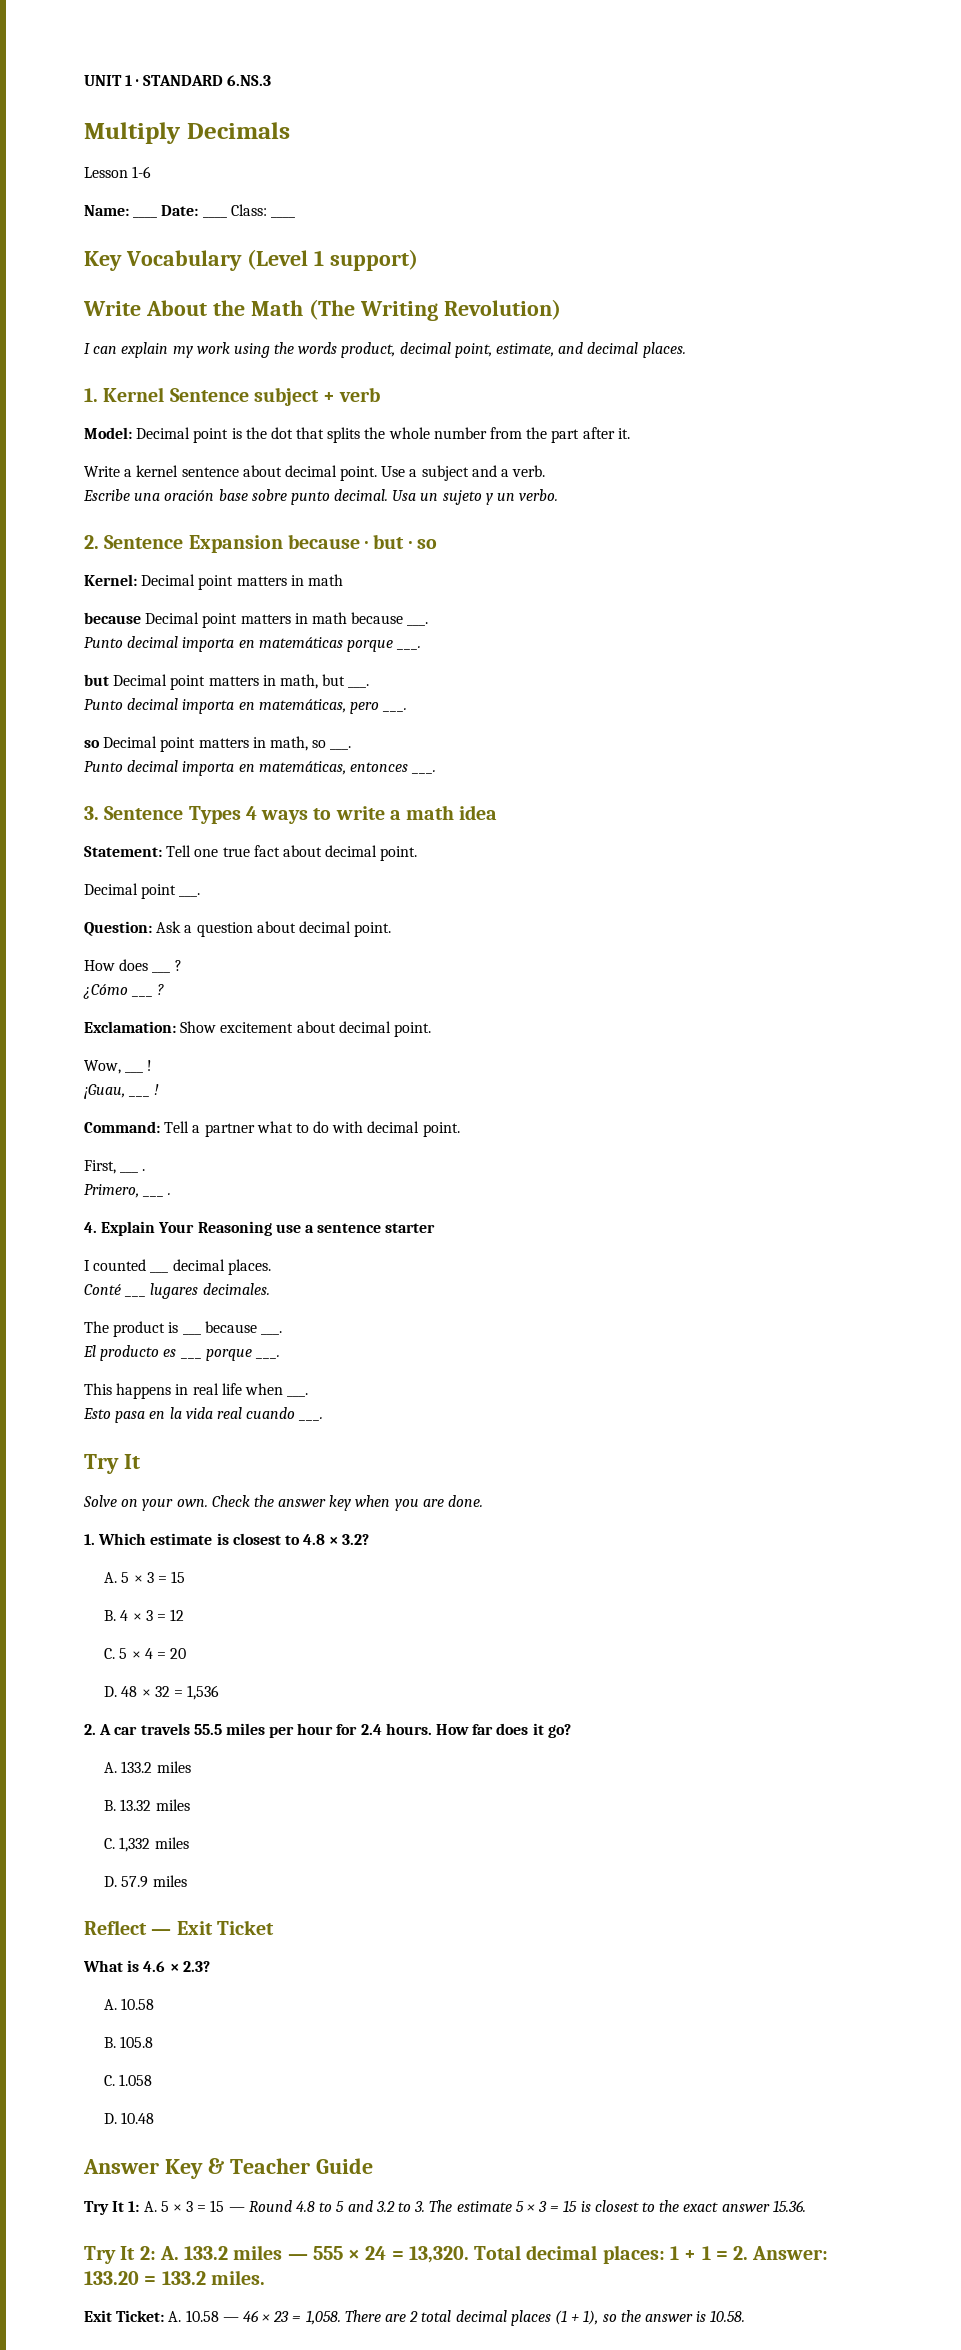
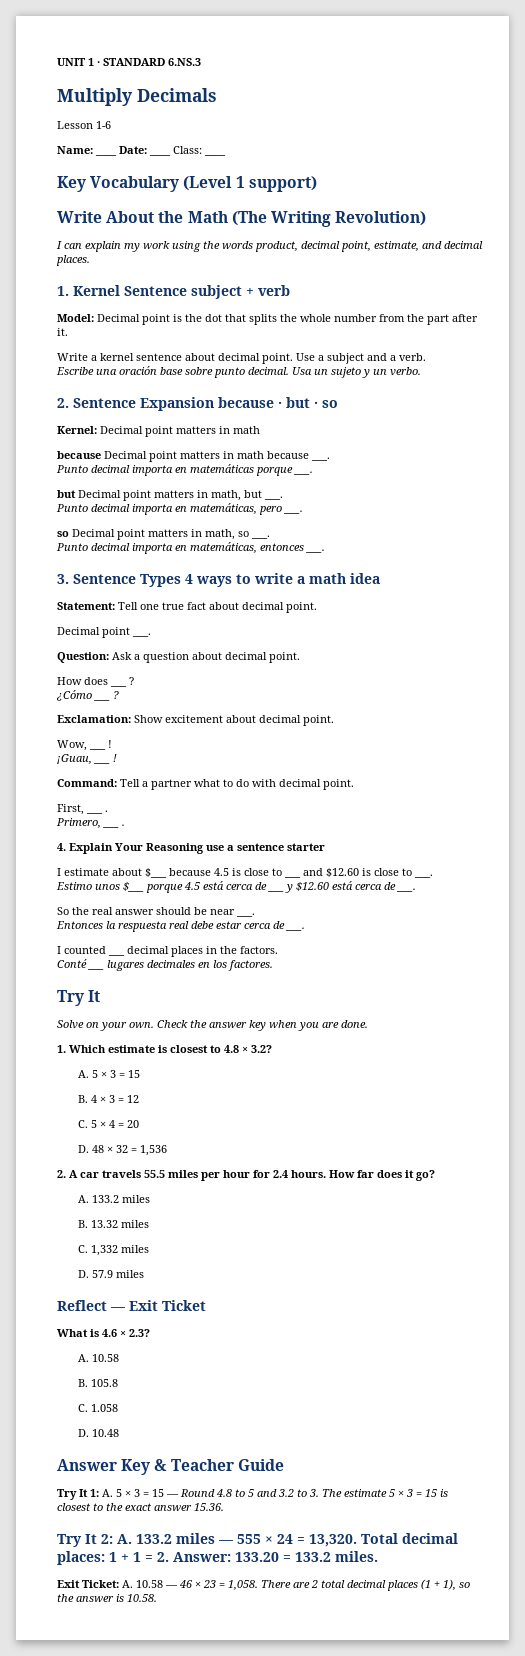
+ I estimate about $___ because 4.5 is close to ___ and $12.60 is close to ___.
+ Estimo unos $___ porque 4.5 está cerca de ___ y $12.60 está cerca de ___.
+ So the real answer should be near ___.
+ Entonces la respuesta real debe estar cerca de ___.
- I counted ___ decimal places.
+ I counted ___ decimal places in the factors.
- Conté ___ lugares decimales.
- The product is ___ because ___.
- El producto es ___ porque ___.
- This happens in real life when ___.
- Esto pasa en la vida real cuando ___.
+ Conté ___ lugares decimales en los factores.

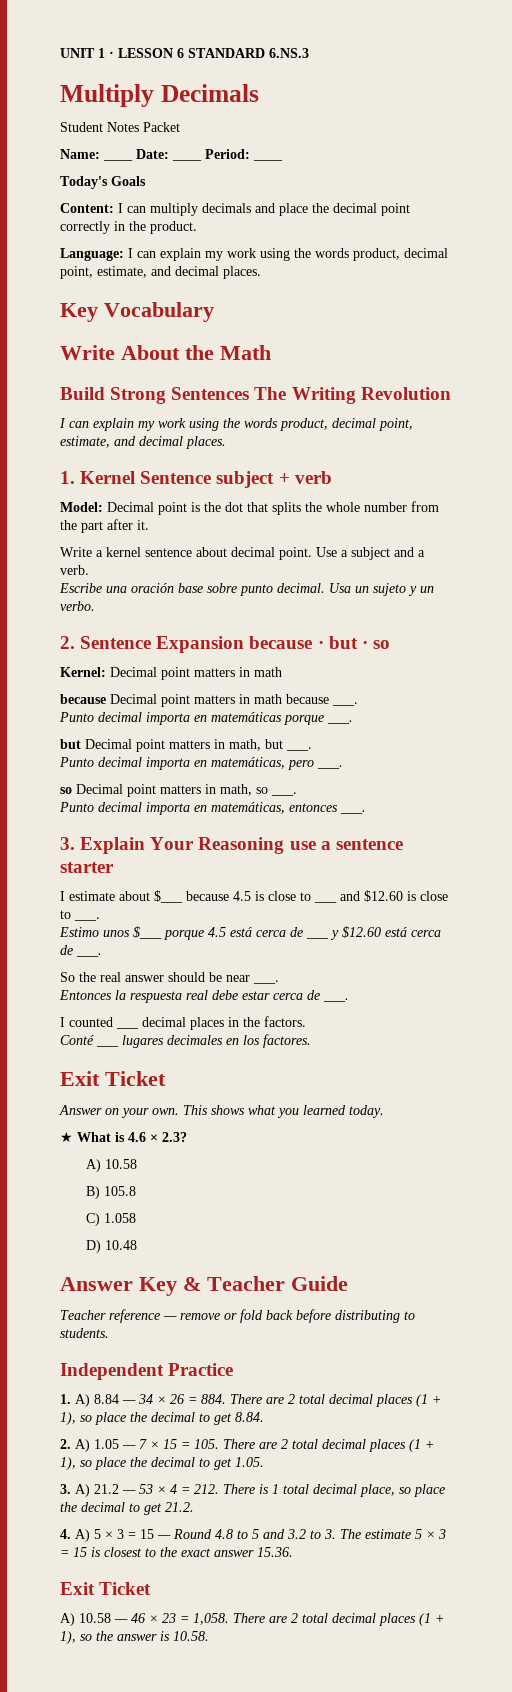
- UNIT 1 · STANDARD 6.NS.3
+ UNIT 1 · LESSON 6 STANDARD 6.NS.3
- Lesson 1-6
+ Student Notes Packet
- Name: ____ Date: ____ Class: ____
+ Name: ____ Date: ____ Period: ____
+ Today's Goals
+ Content: I can multiply decimals and place the decimal point correctly in the product.
+ Language: I can explain my work using the words product, decimal point, estimate, and decimal places.
- Key Vocabulary (Level 1 support)
+ Key Vocabulary
- Write About the Math (The Writing Revolution)
+ Write About the Math
+ Build Strong Sentences The Writing Revolution
- 3. Sentence Types 4 ways to write a math idea
- Statement: Tell one true fact about decimal point.
- Decimal point ___.
- Question: Ask a question about decimal point.
- How does ___ ?
- ¿Cómo ___ ?
- Exclamation: Show excitement about decimal point.
- Wow, ___ !
- ¡Guau, ___ !
- Command: Tell a partner what to do with decimal point.
- First, ___ .
- Primero, ___ .
- 4. Explain Your Reasoning use a sentence starter
+ 3. Explain Your Reasoning use a sentence starter
  Conté ___ lugares decimales en los factores.
- Try It
- Solve on your own. Check the answer key when you are done.
- 1. Which estimate is closest to 4.8 × 3.2?
- A. 5 × 3 = 15
- B. 4 × 3 = 12
- C. 5 × 4 = 20
- D. 48 × 32 = 1,536
- 2. A car travels 55.5 miles per hour for 2.4 hours. How far does it go?
- A. 133.2 miles
- B. 13.32 miles
- C. 1,332 miles
- D. 57.9 miles
- Reflect — Exit Ticket
- What is 4.6 × 2.3?
- A. 10.58
+ Exit Ticket
+ Answer on your own. This shows what you learned today.
+ ★ What is 4.6 × 2.3?
+ A) 10.58
- B. 105.8
+ B) 105.8
- C. 1.058
+ C) 1.058
- D. 10.48
+ D) 10.48
- Try It 1: A. 5 × 3 = 15 — Round 4.8 to 5 and 3.2 to 3. The estimate 5 × 3 = 15 is closest to the exact answer 15.36.
- Try It 2: A. 133.2 miles — 555 × 24 = 13,320. Total decimal places: 1 + 1 = 2. Answer: 133.20 = 133.2 miles.
- Exit Ticket: A. 10.58 — 46 × 23 = 1,058.
+ Teacher reference — remove or fold back before distributing to students.
+ Independent Practice
+ 1. A) 8.84 — 34 × 26 = 884. There are 2 total decimal places (1 + 1), so place the decimal to get 8.84.
+ 2. A) 1.05 — 7 × 15 = 105. There are 2 total decimal places (1 + 1), so place the decimal to get 1.05.
+ 3. A) 21.2 — 53 × 4 = 212. There is 1 total decimal place, so place the decimal to get 21.2.
+ 4. A) 5 × 3 = 15 — Round 4.8 to 5 and 3.2 to 3. The estimate 5 × 3 = 15 is closest to the exact answer 15.36.
+ Exit Ticket
+ A) 10.58 — 46 × 23 = 1,058.

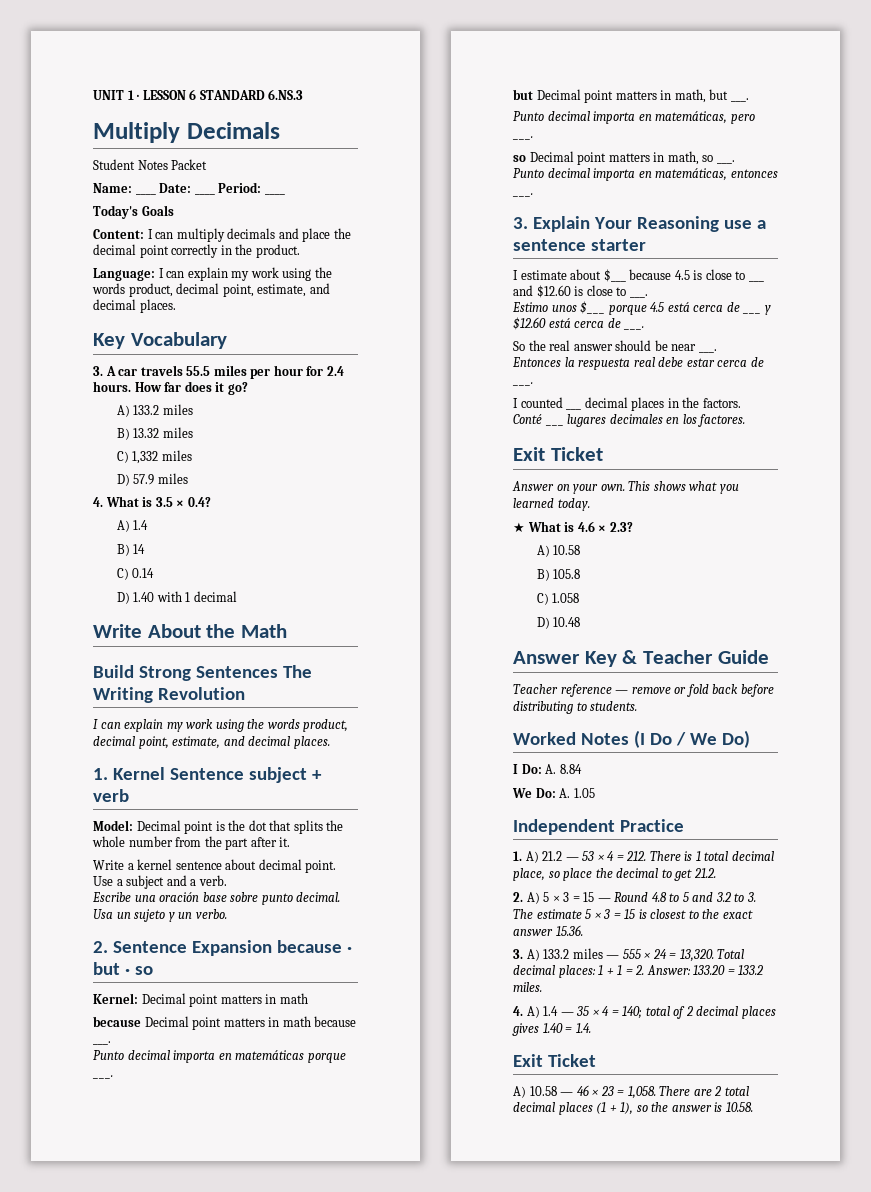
+ 3. A car travels 55.5 miles per hour for 2.4 hours. How far does it go?
+ A) 133.2 miles
+ B) 13.32 miles
+ C) 1,332 miles
+ D) 57.9 miles
+ 4. What is 3.5 × 0.4?
+ A) 1.4
+ B) 14
+ C) 0.14
+ D) 1.40 with 1 decimal
+ Worked Notes (I Do / We Do)
+ I Do: A. 8.84
+ We Do: A. 1.05
  Independent Practice
- 1. A) 8.84 — 34 × 26 = 884. There are 2 total decimal places (1 + 1), so place the decimal to get 8.84.
- 2. A) 1.05 — 7 × 15 = 105. There are 2 total decimal places (1 + 1), so place the decimal to get 1.05.
- 3. A) 21.2 — 53 × 4 = 212. There is 1 total decimal place, so place the decimal to get 21.2.
+ 1. A) 21.2 — 53 × 4 = 212. There is 1 total decimal place, so place the decimal to get 21.2.
- 4. A) 5 × 3 = 15 — Round 4.8 to 5 and 3.2 to 3. The estimate 5 × 3 = 15 is closest to the exact answer 15.36.
+ 2. A) 5 × 3 = 15 — Round 4.8 to 5 and 3.2 to 3. The estimate 5 × 3 = 15 is closest to the exact answer 15.36.
+ 3. A) 133.2 miles — 555 × 24 = 13,320. Total decimal places: 1 + 1 = 2. Answer: 133.20 = 133.2 miles.
+ 4. A) 1.4 — 35 × 4 = 140; total of 2 decimal places gives 1.40 = 1.4.

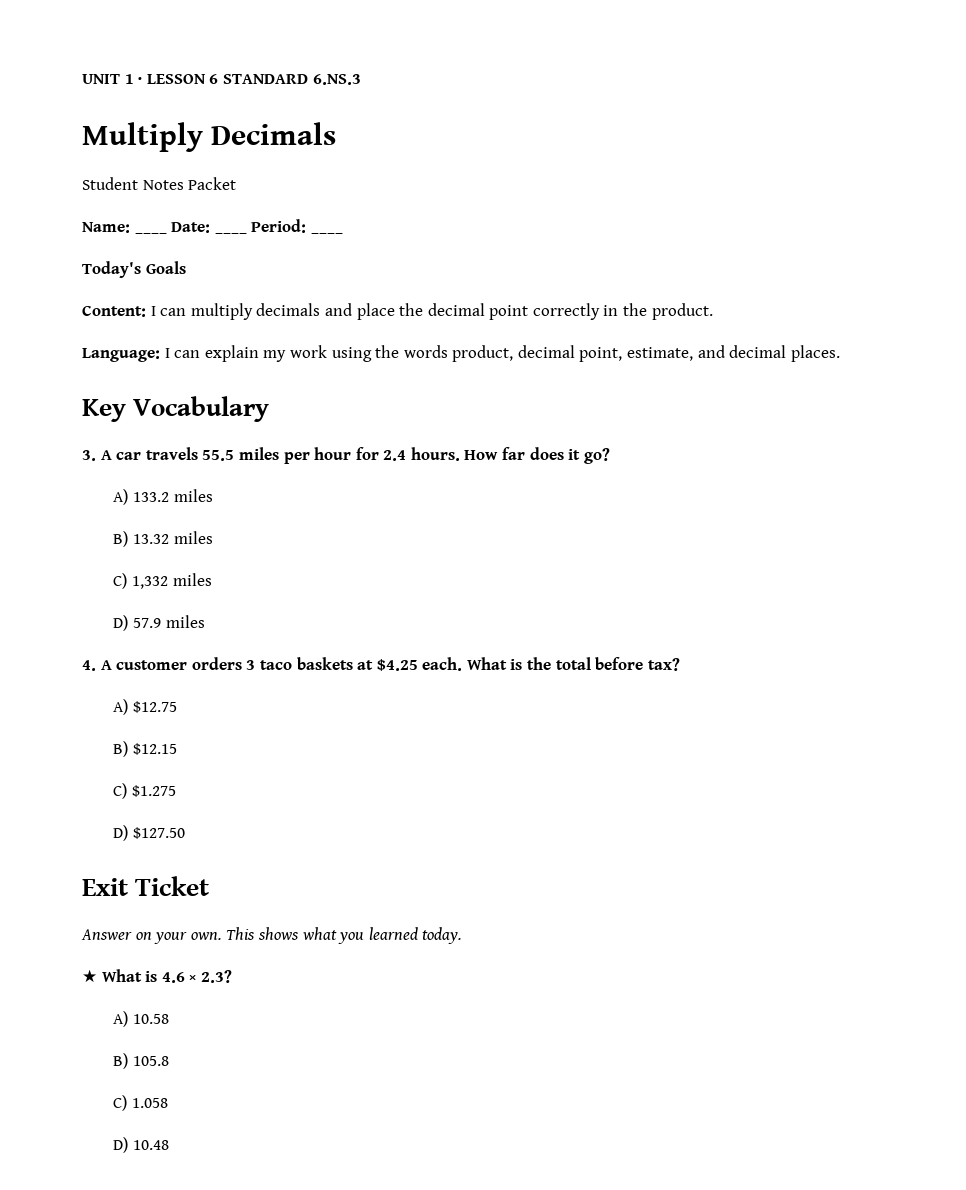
- 4. What is 3.5 × 0.4?
- A) 1.4
- B) 14
- C) 0.14
- D) 1.40 with 1 decimal
- Write About the Math
- Build Strong Sentences The Writing Revolution
- I can explain my work using the words product, decimal point, estimate, and decimal places.
- 1. Kernel Sentence subject + verb
- Model: Decimal point is the dot that splits the whole number from the part after it.
- Write a kernel sentence about decimal point. Use a subject and a verb.
- Escribe una oración base sobre punto decimal. Usa un sujeto y un verbo.
- 2. Sentence Expansion because · but · so
- Kernel: Decimal point matters in math
- because Decimal point matters in math because ___.
- Punto decimal importa en matemáticas porque ___.
- but Decimal point matters in math, but ___.
- Punto decimal importa en matemáticas, pero ___.
- so Decimal point matters in math, so ___.
- Punto decimal importa en matemáticas, entonces ___.
- 3. Explain Your Reasoning use a sentence starter
- I estimate about $___ because 4.5 is close to ___ and $12.60 is close to ___.
- Estimo unos $___ porque 4.5 está cerca de ___ y $12.60 está cerca de ___.
- So the real answer should be near ___.
- Entonces la respuesta real debe estar cerca de ___.
- I counted ___ decimal places in the factors.
- Conté ___ lugares decimales en los factores.
+ 4. A customer orders 3 taco baskets at $4.25 each. What is the total before tax?
+ A) $12.75
+ B) $12.15
+ C) $1.275
+ D) $127.50
- Answer Key & Teacher Guide
- Teacher reference — remove or fold back before distributing to students.
- Worked Notes (I Do / We Do)
- I Do: A. 8.84
- We Do: A. 1.05
- Independent Practice
- 1. A) 21.2 — 53 × 4 = 212. There is 1 total decimal place, so place the decimal to get 21.2.
- 2. A) 5 × 3 = 15 — Round 4.8 to 5 and 3.2 to 3. The estimate 5 × 3 = 15 is closest to the exact answer 15.36.
- 3. A) 133.2 miles — 555 × 24 = 13,320. Total decimal places: 1 + 1 = 2. Answer: 133.20 = 133.2 miles.
- 4. A) 1.4 — 35 × 4 = 140; total of 2 decimal places gives 1.40 = 1.4.
- Exit Ticket
- A) 10.58 — 46 × 23 = 1,058. There are 2 total decimal places (1 + 1), so the answer is 10.58.

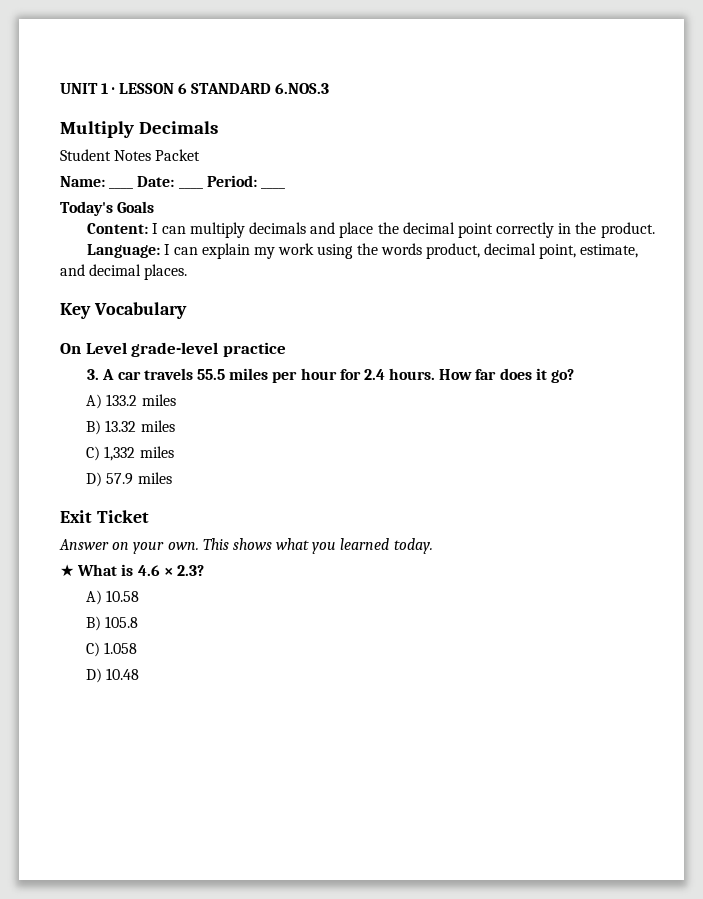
- UNIT 1 · LESSON 6 STANDARD 6.NS.3
+ UNIT 1 · LESSON 6 STANDARD 6.NOS.3
+ On Level grade-level practice
- 4. A customer orders 3 taco baskets at $4.25 each. What is the total before tax?
- A) $12.75
- B) $12.15
- C) $1.275
- D) $127.50

